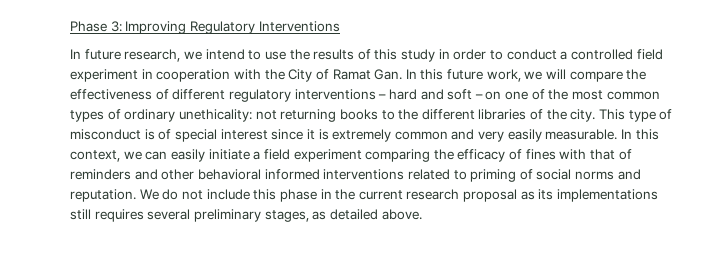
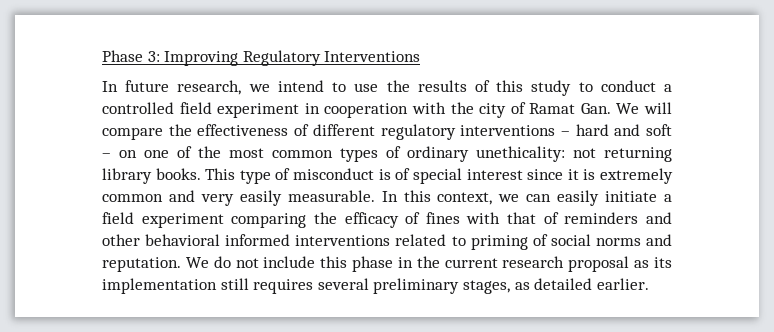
- In future research, we intend to use the results of this study in order to conduct a controlled field experiment in cooperation with the City of Ramat Gan. In this future work, we will compare the effectiveness of different regulatory interventions – hard and soft – on one of the most common types of ordinary unethicality: not returning books to the different libraries of the city.
+ In future research, we intend to use the results of this study to conduct a controlled field experiment in cooperation with the city of Ramat Gan. We will compare the effectiveness of different regulatory interventions – hard and soft – on one of the most common types of ordinary unethicality: not returning library books.
- We do not include this phase in the current research proposal as its implementations still requires several preliminary stages, as detailed above.
+ We do not include this phase in the current research proposal as its implementation still requires several preliminary stages, as detailed earlier.

